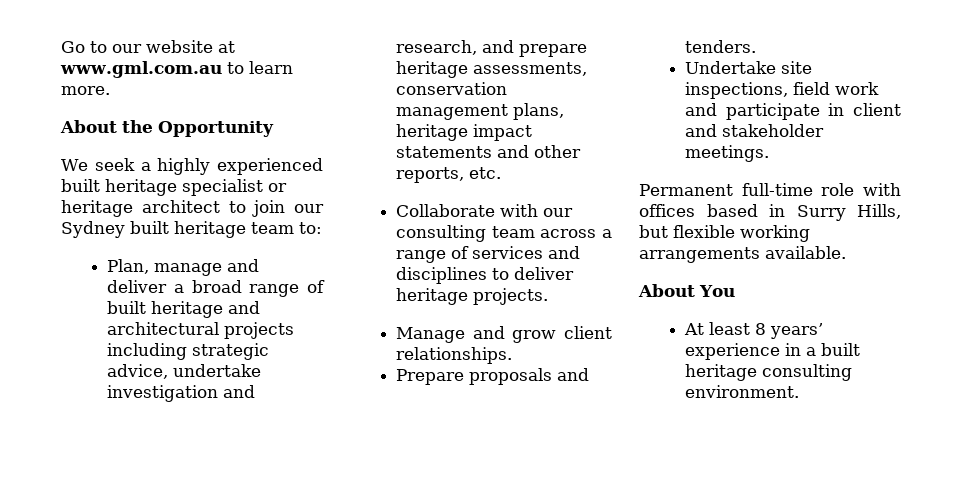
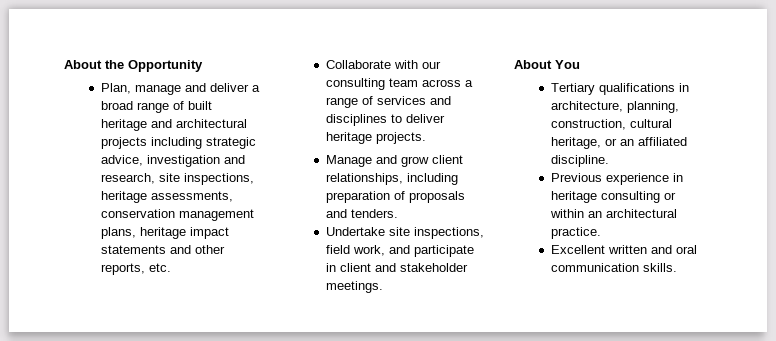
- Go to our website at www.gml.com.au to learn more.
  About the Opportunity
- We seek a highly experienced built heritage specialist or heritage architect to join our Sydney built heritage team to:
- Plan, manage and deliver a broad range of built heritage and architectural projects including strategic advice, undertake investigation and research, and prepare heritage assessments, conservation management plans, heritage impact statements and other reports, etc.
+ Plan, manage and deliver a broad range of built heritage and architectural projects including strategic advice, investigation and research, site inspections, heritage assessments, conservation management plans, heritage impact statements and other reports, etc.
- Manage and grow client relationships.
- Prepare proposals and tenders.
+ Manage and grow client relationships, including preparation of proposals and tenders.
- Undertake site inspections, field work and participate in client and stakeholder meetings.
+ Undertake site inspections, field work, and participate in client and stakeholder meetings.
- Permanent full-time role with offices based in Surry Hills, but flexible working arrangements available.
  About You
- At least 8 years’ experience in a built heritage consulting environment.
+ Tertiary qualifications in architecture, planning, construction, cultural heritage, or an affiliated discipline.
+ Previous experience in heritage consulting or within an architectural practice.
+ Excellent written and oral communication skills.

